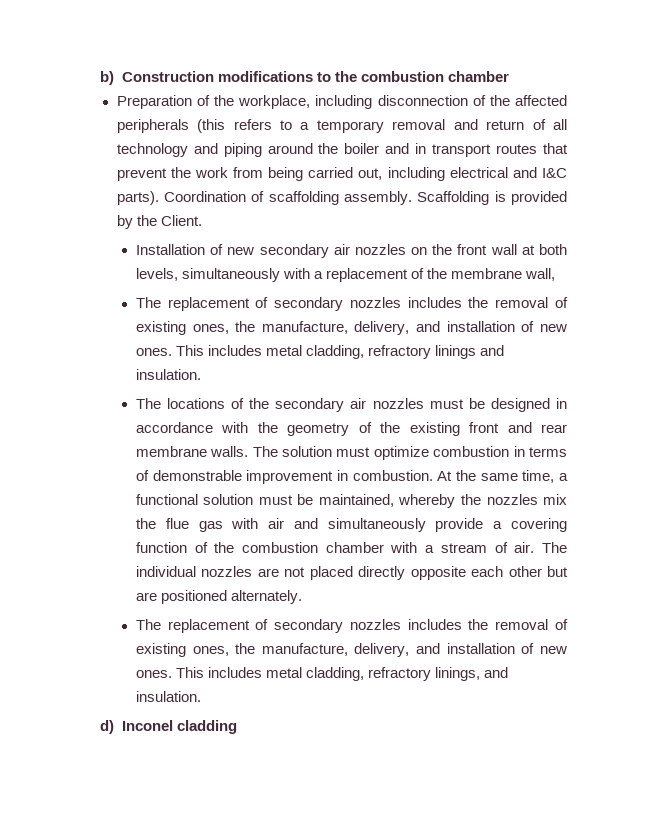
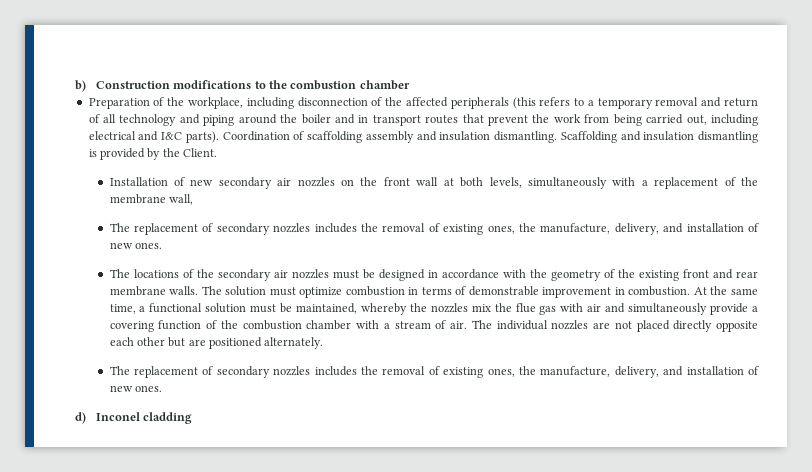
- Coordination of scaffolding assembly. Scaffolding is provided by the Client.
+ Coordination of scaffolding assembly and insulation dismantling. Scaffolding and insulation dismantling is provided by the Client.
- This includes metal cladding, refractory linings and insulation.
- This includes metal cladding, refractory linings, and insulation.

